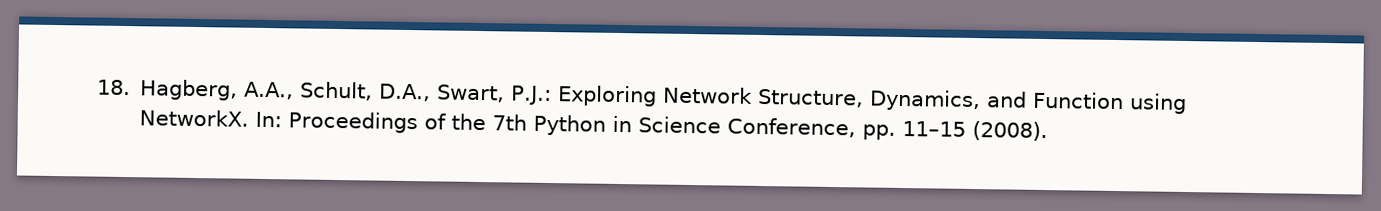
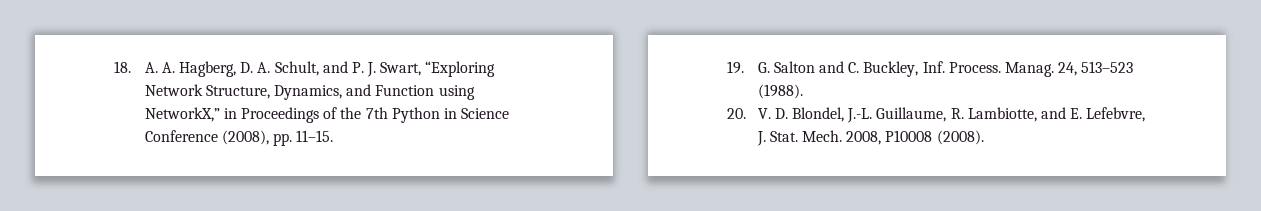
- 18. Hagberg, A.A., Schult, D.A., Swart, P.J.: Exploring Network Structure, Dynamics, and Function using NetworkX. In: Proceedings of the 7th Python in Science Conference, pp. 11–15 (2008).
+ 18. A. A. Hagberg, D. A. Schult, and P. J. Swart, “Exploring Network Structure, Dynamics, and Function using NetworkX,” in Proceedings of the 7th Python in Science Conference (2008), pp. 11–15.
+ 19. G. Salton and C. Buckley, Inf. Process. Manag. 24, 513–523 (1988).
+ 20. V. D. Blondel, J.-L. Guillaume, R. Lambiotte, and E. Lefebvre, J. Stat. Mech. 2008, P10008 (2008).

